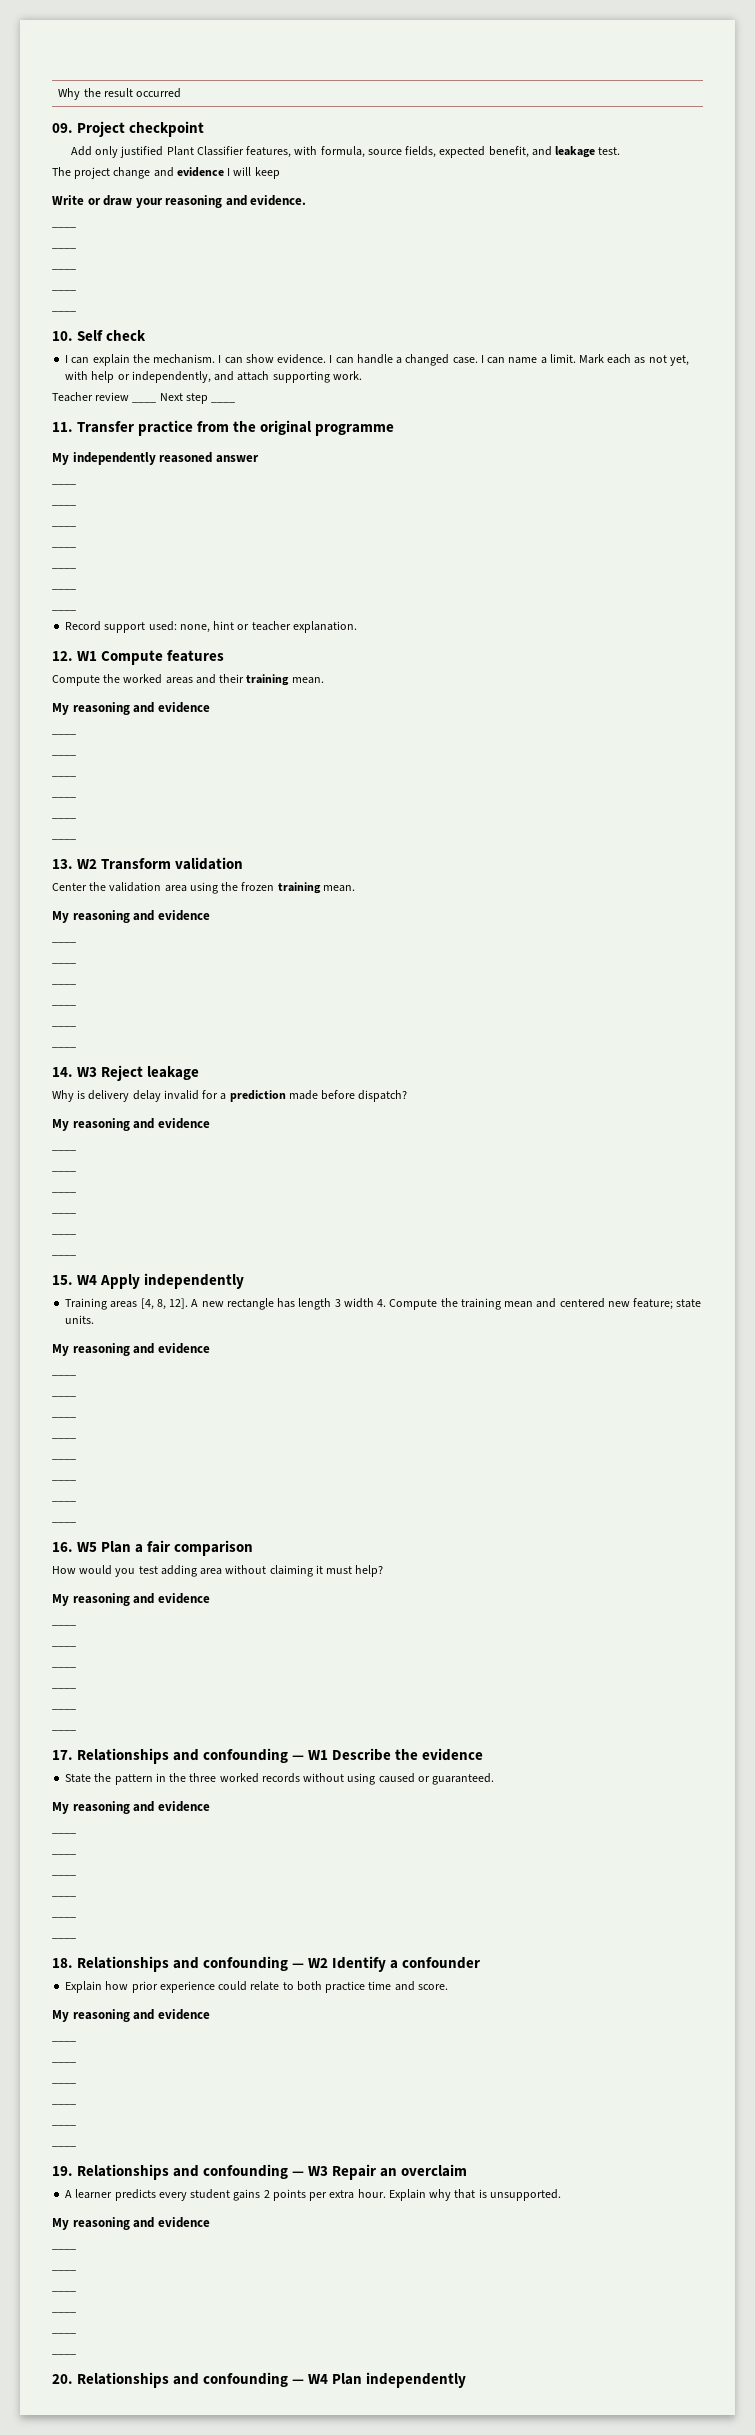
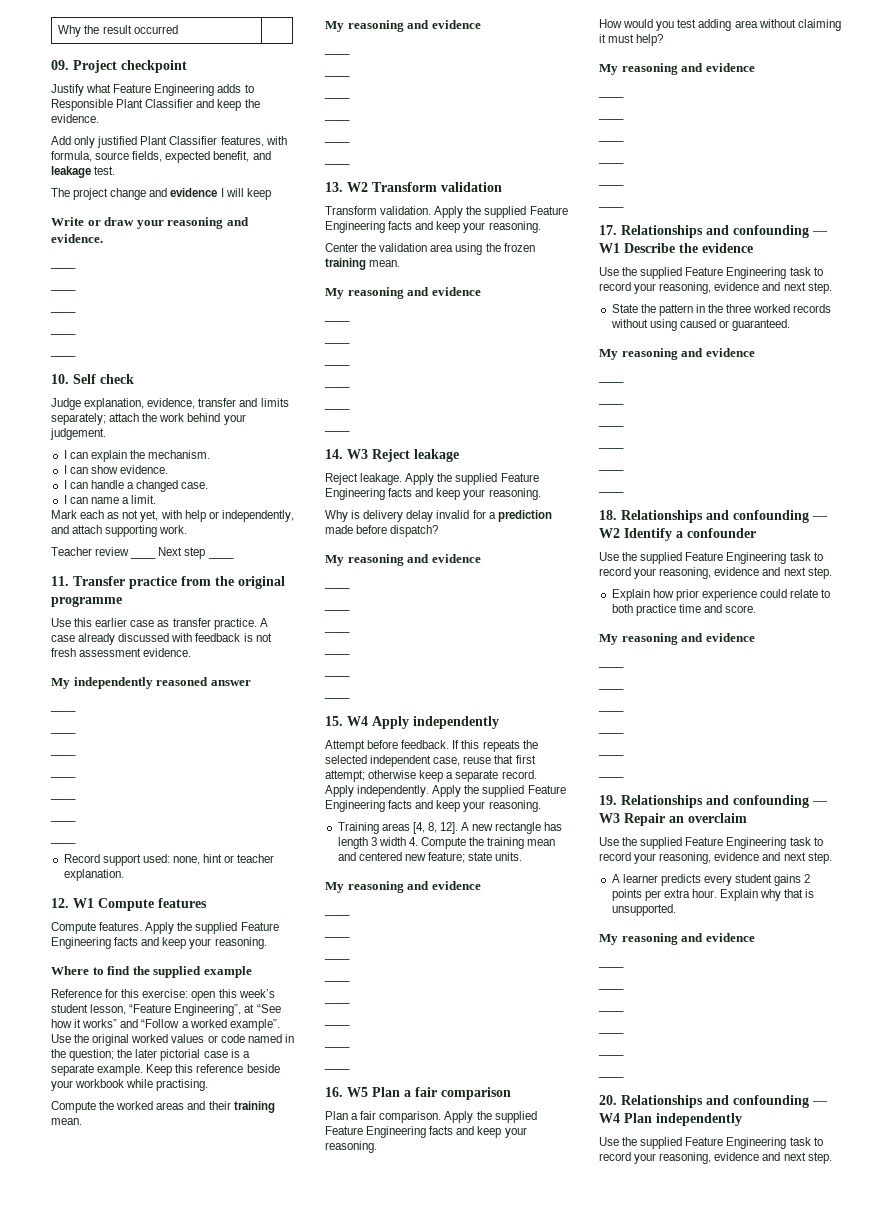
+ Justify what Feature Engineering adds to Responsible Plant Classifier and keep the evidence.
+ Judge explanation, evidence, transfer and limits separately; attach the work behind your judgement.
- I can explain the mechanism. I can show evidence. I can handle a changed case. I can name a limit. Mark each as not yet, with help or independently, and attach supporting work.
+ I can explain the mechanism.
+ I can show evidence.
+ I can handle a changed case.
+ I can name a limit.
+ Mark each as not yet, with help or independently, and attach supporting work.
+ Use this earlier case as transfer practice. A case already discussed with feedback is not fresh assessment evidence.
+ Compute features. Apply the supplied Feature Engineering facts and keep your reasoning.
+ Where to find the supplied example
+ Reference for this exercise: open this week’s student lesson, “Feature Engineering”, at “See how it works” and “Follow a worked example”. Use the original worked values or code named in the question; the later pictorial case is a separate example. Keep this reference beside your workbook while practising.
+ Transform validation. Apply the supplied Feature Engineering facts and keep your reasoning.
+ Reject leakage. Apply the supplied Feature Engineering facts and keep your reasoning.
+ Attempt before feedback. If this repeats the selected independent case, reuse that first attempt; otherwise keep a separate record. Apply independently. Apply the supplied Feature Engineering facts and keep your reasoning.
+ Plan a fair comparison. Apply the supplied Feature Engineering facts and keep your reasoning.
  17. Relationships and confounding — W1 Describe the evidence
+ Use the supplied Feature Engineering task to record your reasoning, evidence and next step.
  18. Relationships and confounding — W2 Identify a confounder
+ Use the supplied Feature Engineering task to record your reasoning, evidence and next step.
  19. Relationships and confounding — W3 Repair an overclaim
+ Use the supplied Feature Engineering task to record your reasoning, evidence and next step.
  20. Relationships and confounding — W4 Plan independently
+ Use the supplied Feature Engineering task to record your reasoning, evidence and next step.

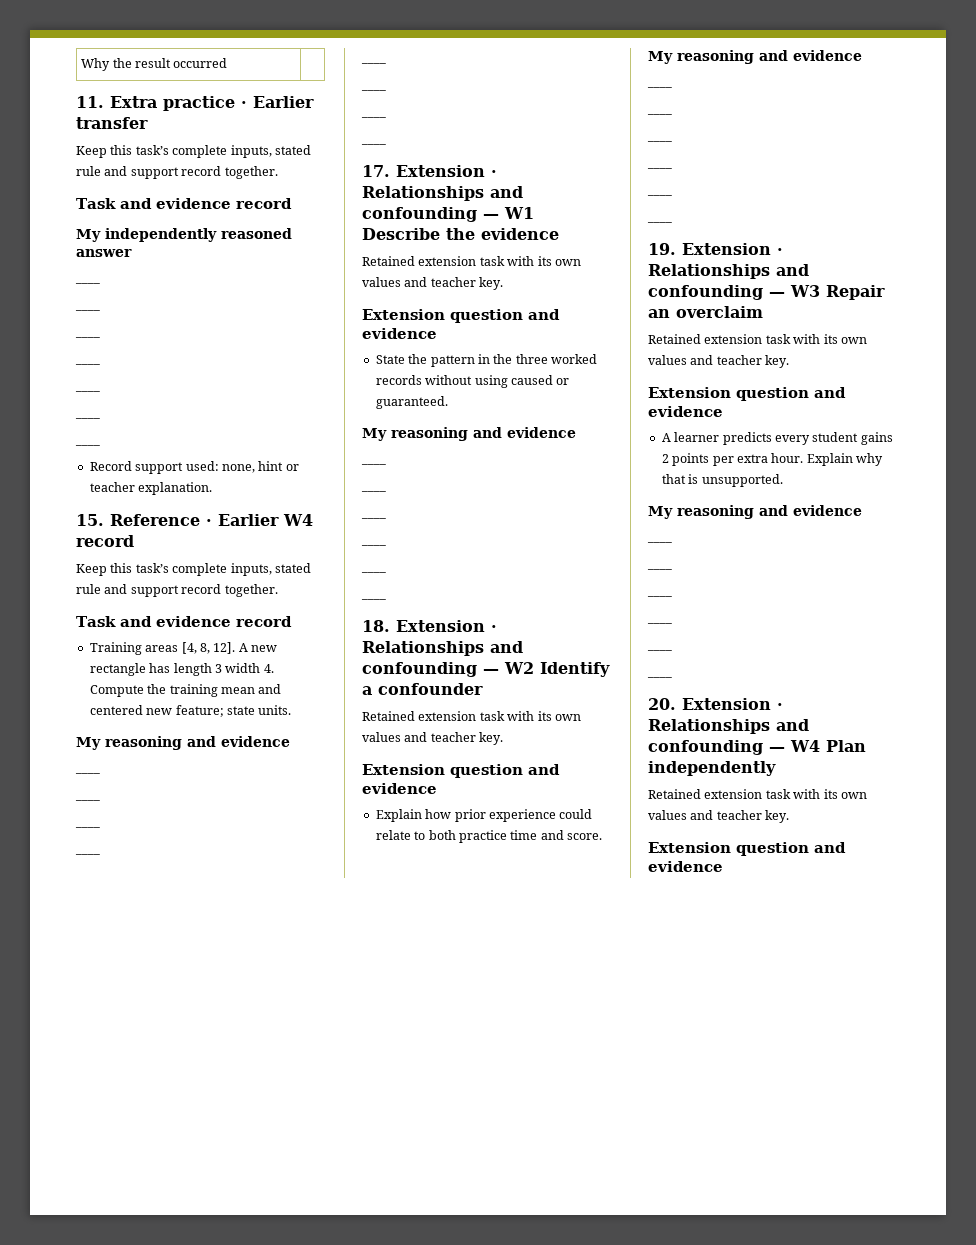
- 09. Project checkpoint
- Justify what Feature Engineering adds to Responsible Plant Classifier and keep the evidence.
- Add only justified Plant Classifier features, with formula, source fields, expected benefit, and leakage test.
- The project change and evidence I will keep
- Write or draw your reasoning and evidence.
- ____
- ____
- ____
- ____
- ____
- 10. Self check
- Judge explanation, evidence, transfer and limits separately; attach the work behind your judgement.
- I can explain the mechanism.
- I can show evidence.
- I can handle a changed case.
- I can name a limit.
- Mark each as not yet, with help or independently, and attach supporting work.
- Teacher review ____ Next step ____
- 11. Transfer practice from the original programme
- Use this earlier case as transfer practice. A case already discussed with feedback is not fresh assessment evidence.
+ 11. Extra practice · Earlier transfer
+ Keep this task’s complete inputs, stated rule and support record together.
+ Task and evidence record
- 12. W1 Compute features
- Compute features. Apply the supplied Feature Engineering facts and keep your reasoning.
- Where to find the supplied example
- Reference for this exercise: open this week’s student lesson, “Feature Engineering”, at “See how it works” and “Follow a worked example”. Use the original worked values or code named in the question; the later pictorial case is a separate example. Keep this reference beside your workbook while practising.
- Compute the worked areas and their training mean.
- My reasoning and evidence
- ____
- ____
- ____
- ____
- ____
- ____
- 13. W2 Transform validation
- Transform validation. Apply the supplied Feature Engineering facts and keep your reasoning.
- Center the validation area using the frozen training mean.
- My reasoning and evidence
- ____
- ____
- ____
- ____
- ____
- ____
- 14. W3 Reject leakage
- Reject leakage. Apply the supplied Feature Engineering facts and keep your reasoning.
- Why is delivery delay invalid for a prediction made before dispatch?
- My reasoning and evidence
- ____
- ____
- ____
- ____
- ____
- ____
- 15. W4 Apply independently
- Attempt before feedback. If this repeats the selected independent case, reuse that first attempt; otherwise keep a separate record. Apply independently. Apply the supplied Feature Engineering facts and keep your reasoning.
+ 15. Reference · Earlier W4 record
+ Keep this task’s complete inputs, stated rule and support record together.
+ Task and evidence record
- 16. W5 Plan a fair comparison
- Plan a fair comparison. Apply the supplied Feature Engineering facts and keep your reasoning.
- How would you test adding area without claiming it must help?
- My reasoning and evidence
- ____
- ____
- ____
- ____
- ____
- ____
- 17. Relationships and confounding — W1 Describe the evidence
- Use the supplied Feature Engineering task to record your reasoning, evidence and next step.
+ 17. Extension · Relationships and confounding — W1 Describe the evidence
+ Retained extension task with its own values and teacher key.
+ Extension question and evidence
- 18. Relationships and confounding — W2 Identify a confounder
- Use the supplied Feature Engineering task to record your reasoning, evidence and next step.
+ 18. Extension · Relationships and confounding — W2 Identify a confounder
+ Retained extension task with its own values and teacher key.
+ Extension question and evidence
- 19. Relationships and confounding — W3 Repair an overclaim
- Use the supplied Feature Engineering task to record your reasoning, evidence and next step.
+ 19. Extension · Relationships and confounding — W3 Repair an overclaim
+ Retained extension task with its own values and teacher key.
+ Extension question and evidence
- 20. Relationships and confounding — W4 Plan independently
- Use the supplied Feature Engineering task to record your reasoning, evidence and next step.
+ 20. Extension · Relationships and confounding — W4 Plan independently
+ Retained extension task with its own values and teacher key.
+ Extension question and evidence

